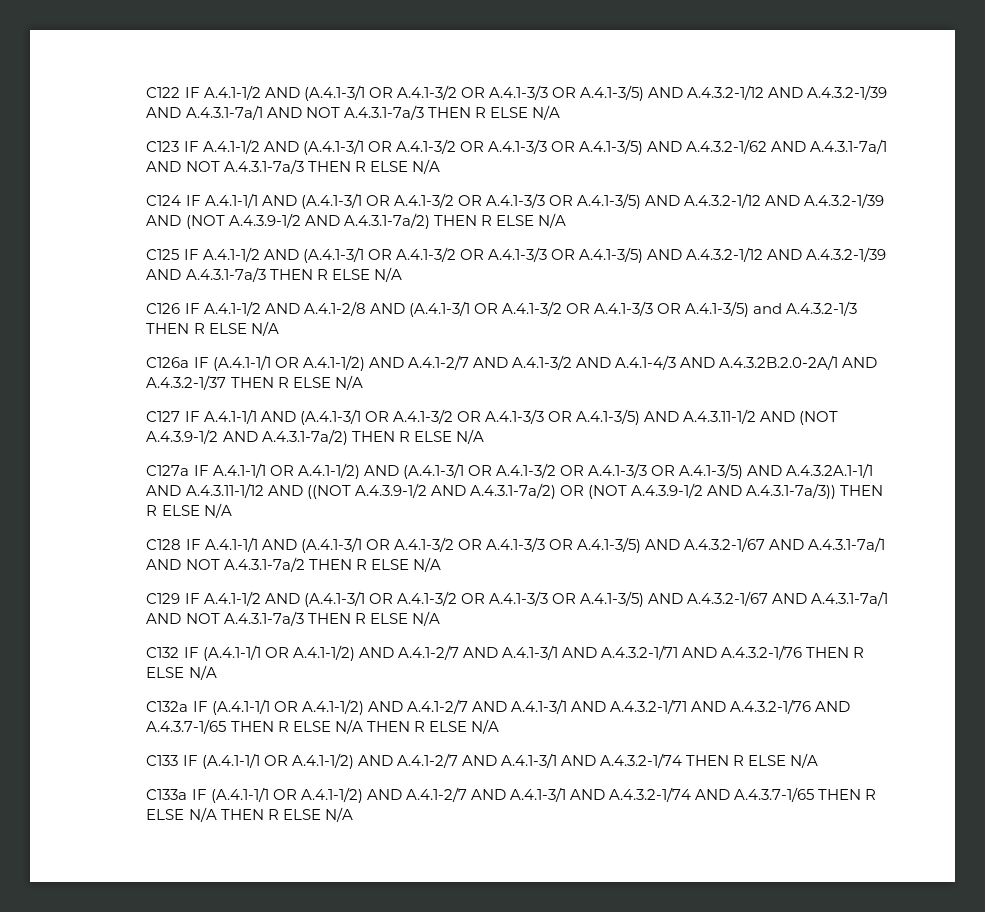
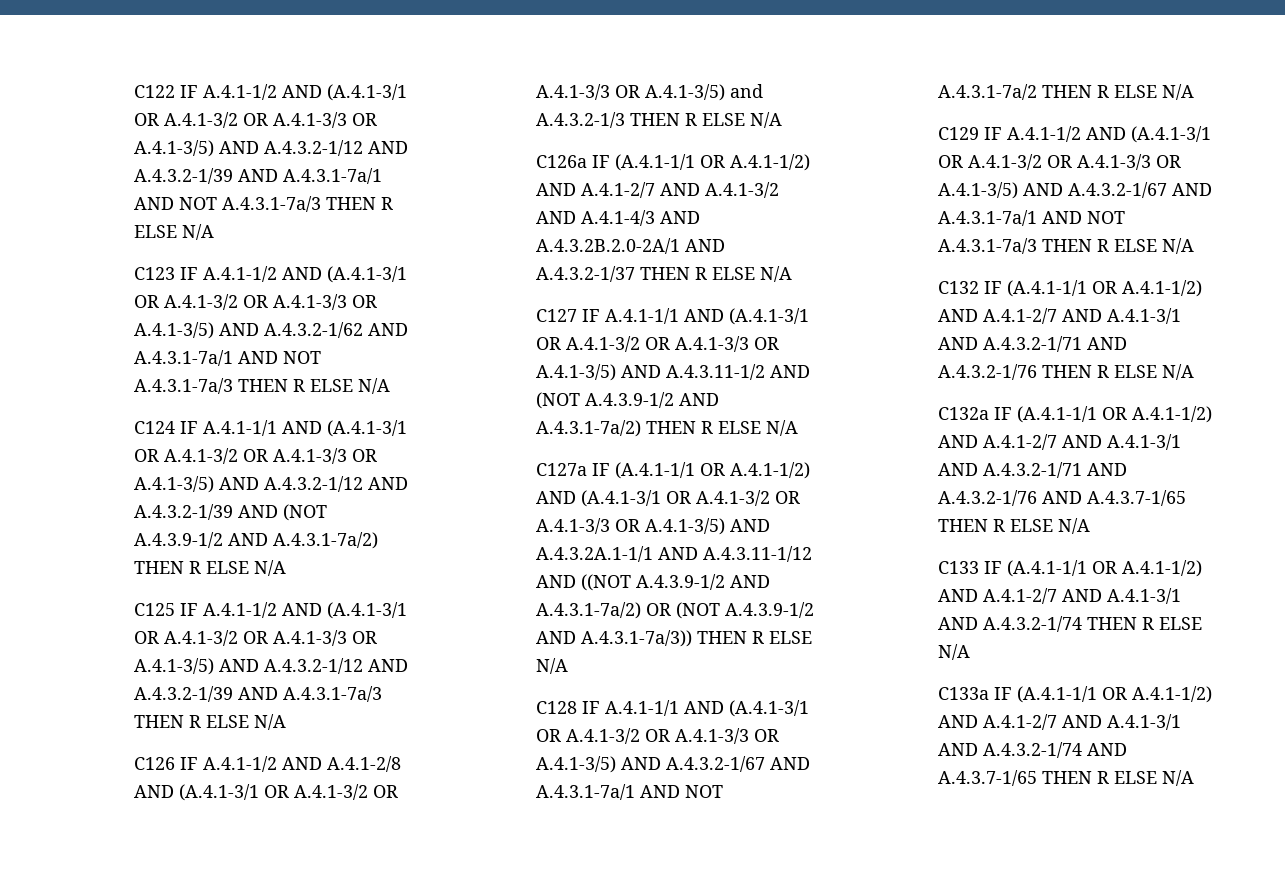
- C127a IF A.4.1-1/1 OR A.4.1-1/2) AND (A.4.1-3/1 OR A.4.1-3/2 OR A.4.1-3/3 OR A.4.1-3/5) AND A.4.3.2A.1-1/1 AND A.4.3.11-1/12 AND ((NOT A.4.3.9-1/2 AND A.4.3.1-7a/2) OR (NOT A.4.3.9-1/2 AND A.4.3.1-7a/3)) THEN R ELSE N/A
+ C127a IF (A.4.1-1/1 OR A.4.1-1/2) AND (A.4.1-3/1 OR A.4.1-3/2 OR A.4.1-3/3 OR A.4.1-3/5) AND A.4.3.2A.1-1/1 AND A.4.3.11-1/12 AND ((NOT A.4.3.9-1/2 AND A.4.3.1-7a/2) OR (NOT A.4.3.9-1/2 AND A.4.3.1-7a/3)) THEN R ELSE N/A
- C132a IF (A.4.1-1/1 OR A.4.1-1/2) AND A.4.1-2/7 AND A.4.1-3/1 AND A.4.3.2-1/71 AND A.4.3.2-1/76 AND A.4.3.7-1/65 THEN R ELSE N/A THEN R ELSE N/A
+ C132a IF (A.4.1-1/1 OR A.4.1-1/2) AND A.4.1-2/7 AND A.4.1-3/1 AND A.4.3.2-1/71 AND A.4.3.2-1/76 AND A.4.3.7-1/65 THEN R ELSE N/A
- C133a IF (A.4.1-1/1 OR A.4.1-1/2) AND A.4.1-2/7 AND A.4.1-3/1 AND A.4.3.2-1/74 AND A.4.3.7-1/65 THEN R ELSE N/A THEN R ELSE N/A
+ C133a IF (A.4.1-1/1 OR A.4.1-1/2) AND A.4.1-2/7 AND A.4.1-3/1 AND A.4.3.2-1/74 AND A.4.3.7-1/65 THEN R ELSE N/A

